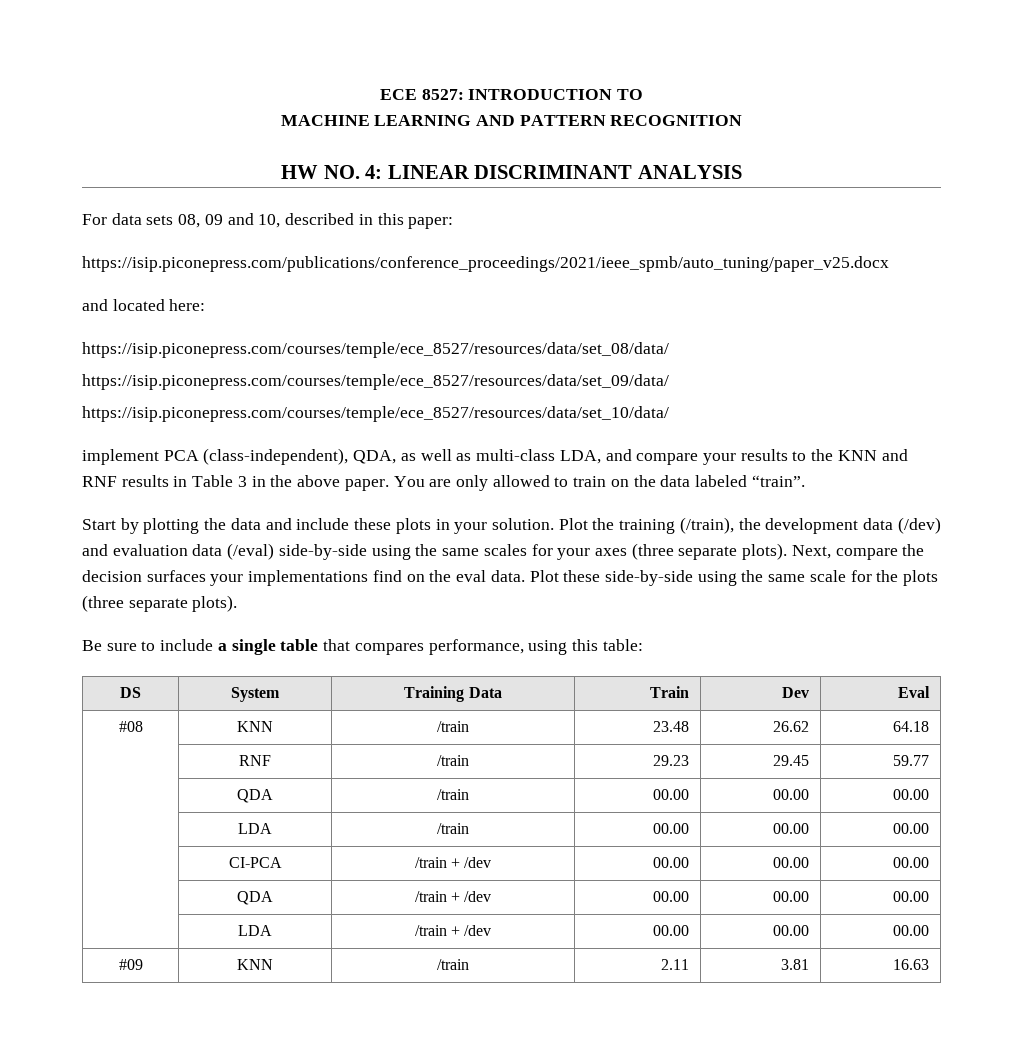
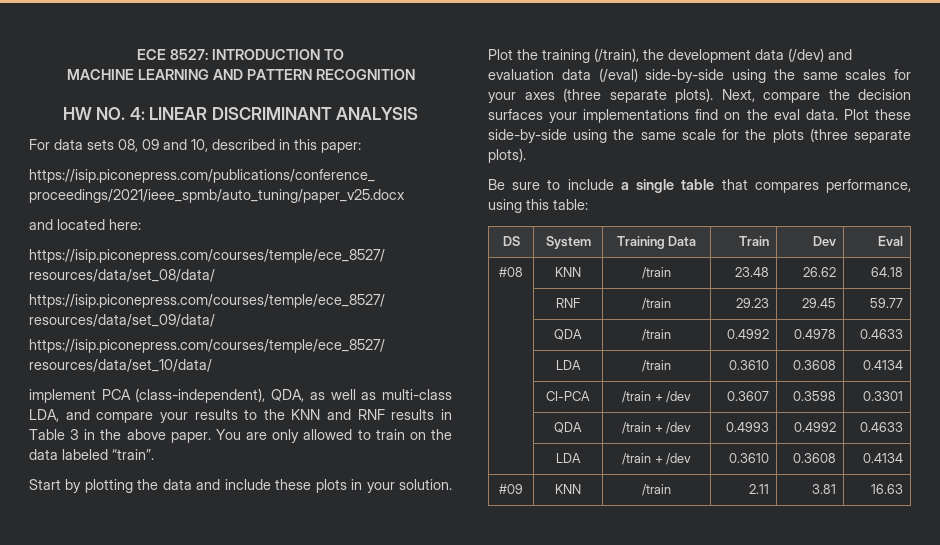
- | QDA | /train | 00.00 | 00.00 | 00.00
+ | QDA | /train | 0.4992 | 0.4978 | 0.4633
- | LDA | /train | 00.00 | 00.00 | 00.00
+ | LDA | /train | 0.3610 | 0.3608 | 0.4134
- | CI-PCA | /train + /dev | 00.00 | 00.00 | 00.00
+ | CI-PCA | /train + /dev | 0.3607 | 0.3598 | 0.3301
- | QDA | /train + /dev | 00.00 | 00.00 | 00.00
+ | QDA | /train + /dev | 0.4993 | 0.4992 | 0.4633
- | LDA | /train + /dev | 00.00 | 00.00 | 00.00
+ | LDA | /train + /dev | 0.3610 | 0.3608 | 0.4134

